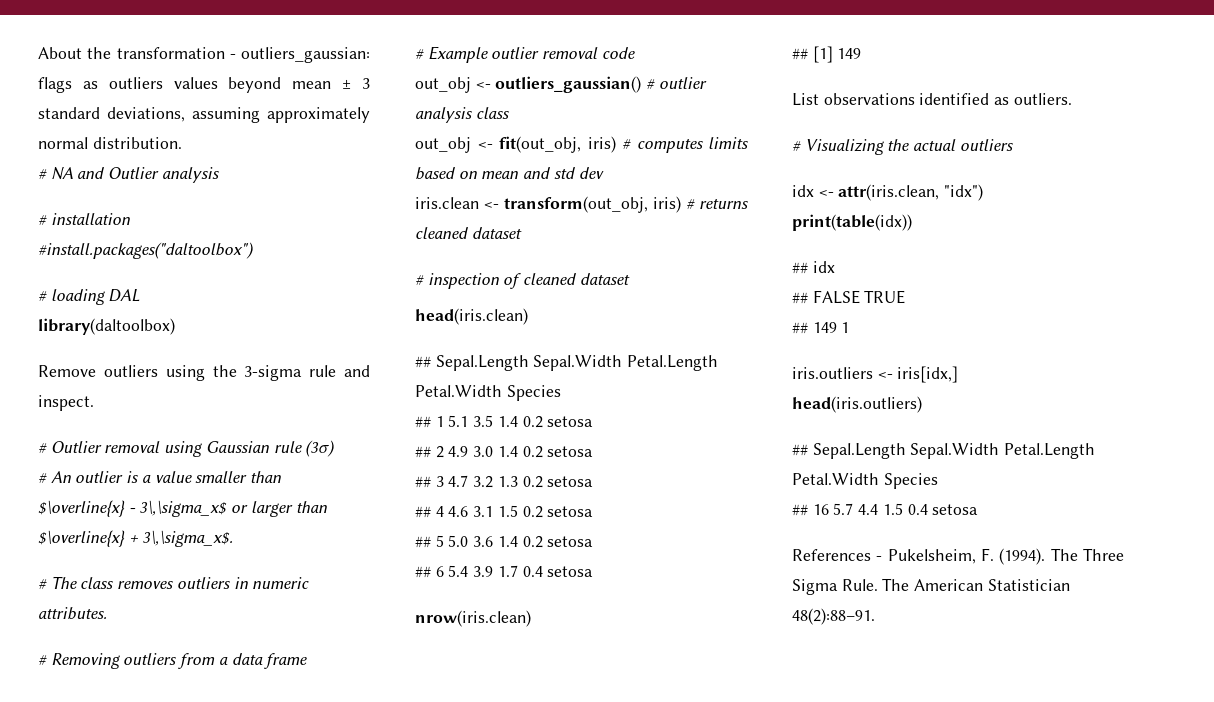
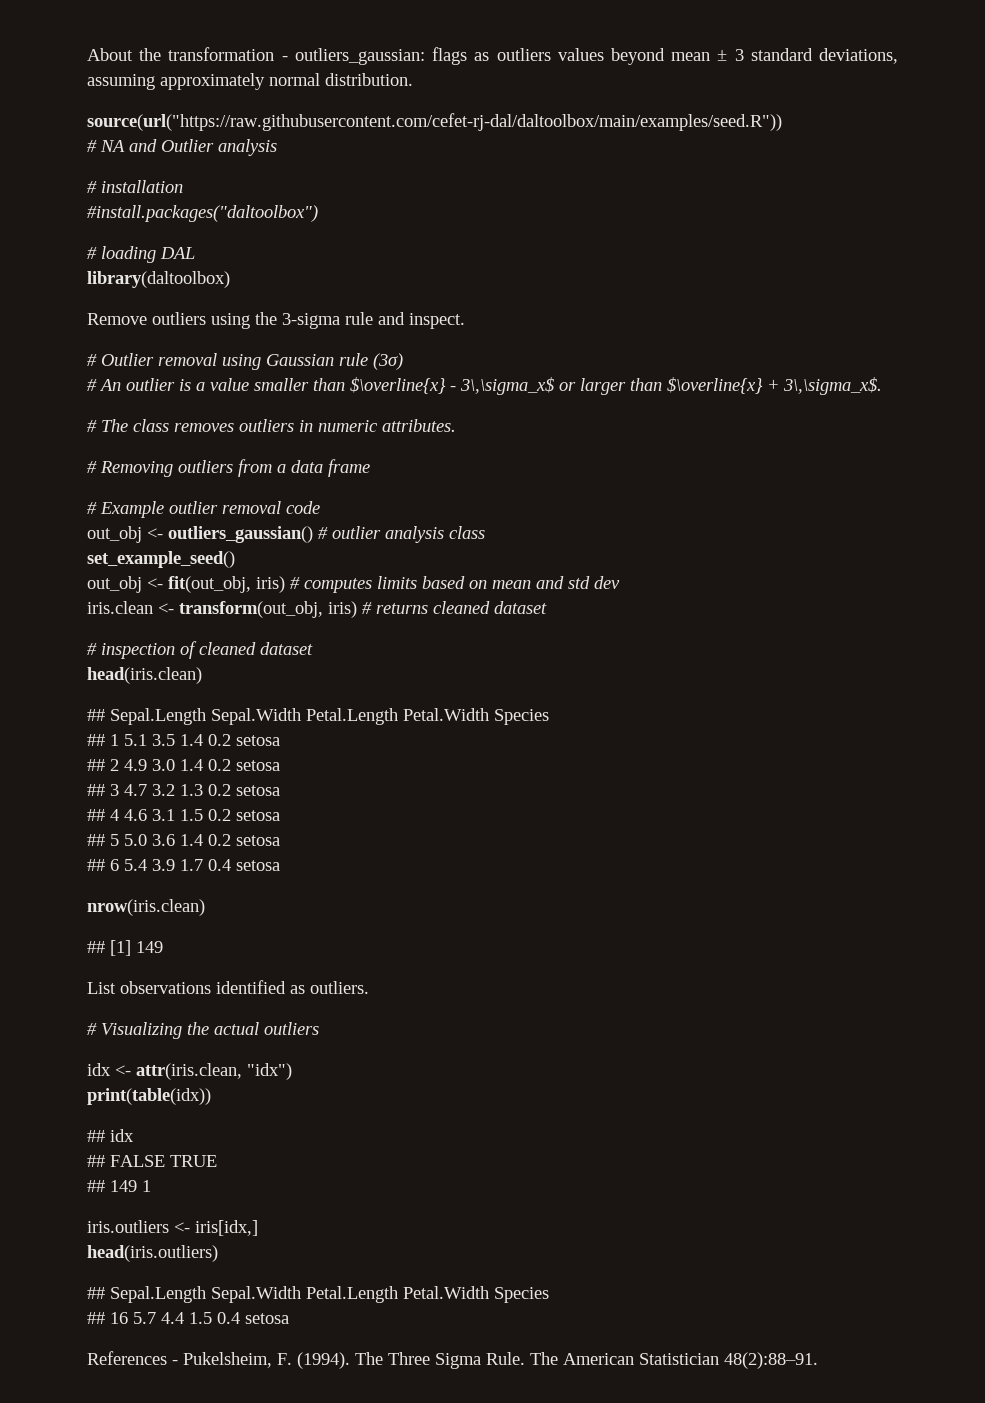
+ source(url("https://raw.githubusercontent.com/cefet-rj-dal/daltoolbox/main/examples/seed.R"))
+ set_example_seed()

